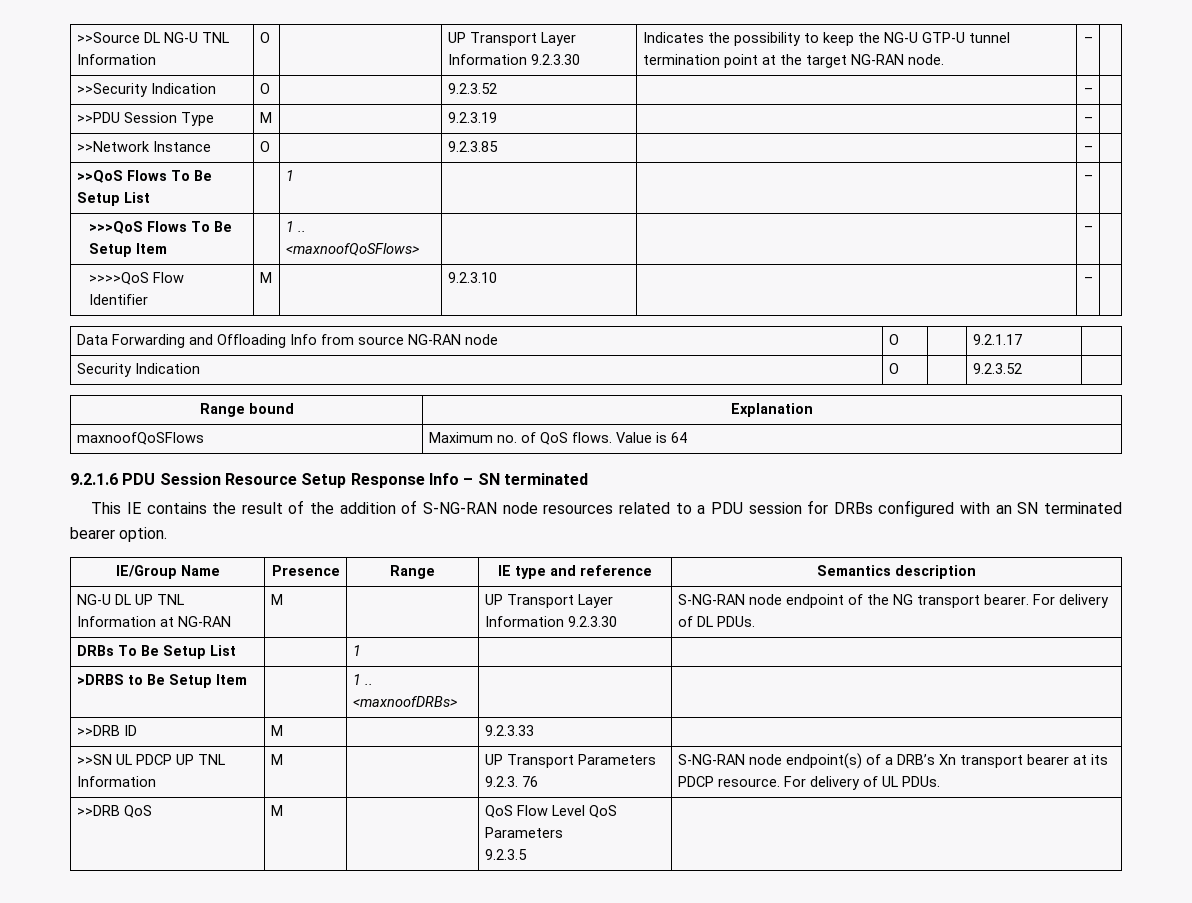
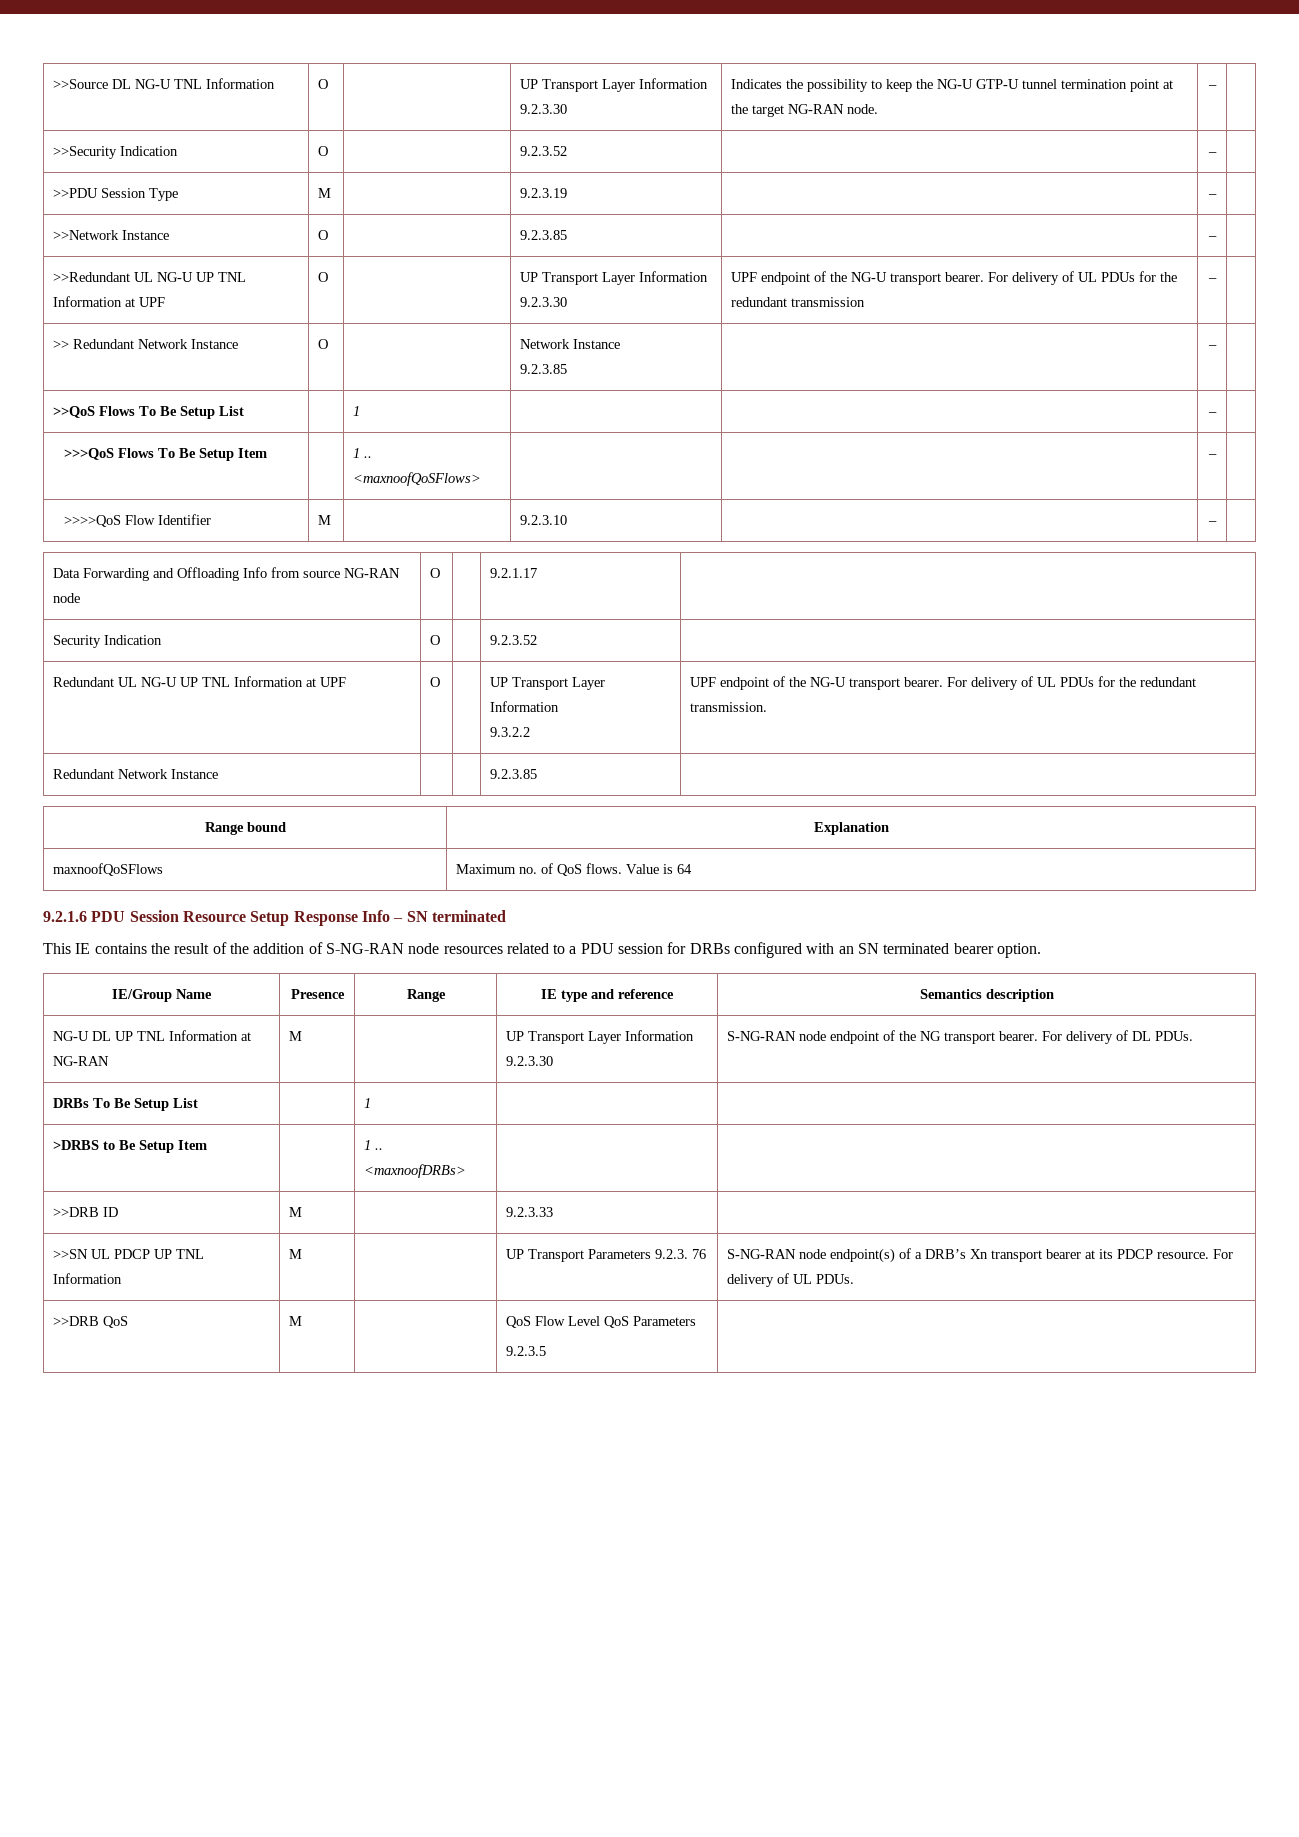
+ >>Redundant UL NG-U UP TNL Information at UPF | O | | UP Transport Layer Information 9.2.3.30 | UPF endpoint of the NG-U transport bearer. For delivery of UL PDUs for the redundant transmission | – |
+ >> Redundant Network Instance | O | | Network Instance
+ 9.2.3.85 | | – |
+ Redundant UL NG-U UP TNL Information at UPF | O | | UP Transport Layer Information
+ 9.3.2.2 | UPF endpoint of the NG-U transport bearer. For delivery of UL PDUs for the redundant transmission.
+ Redundant Network Instance | | | 9.2.3.85 |

